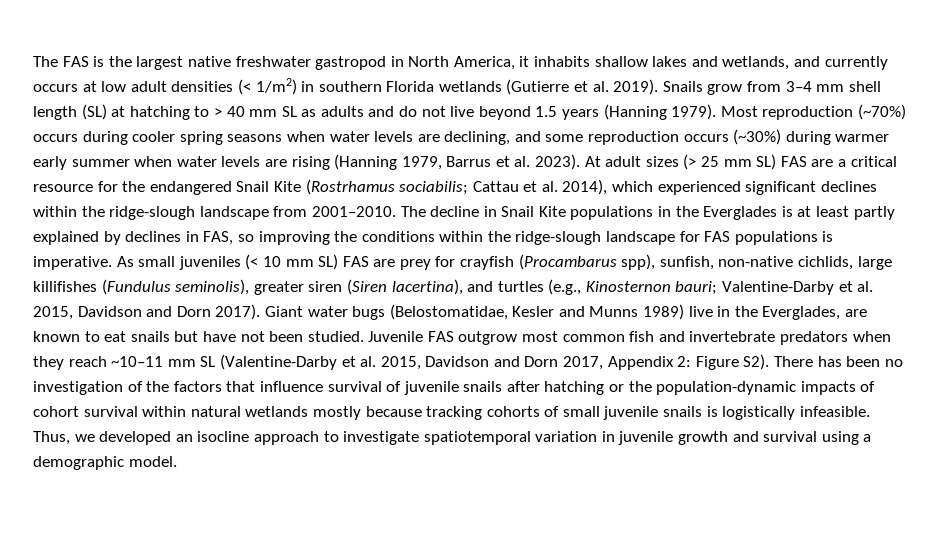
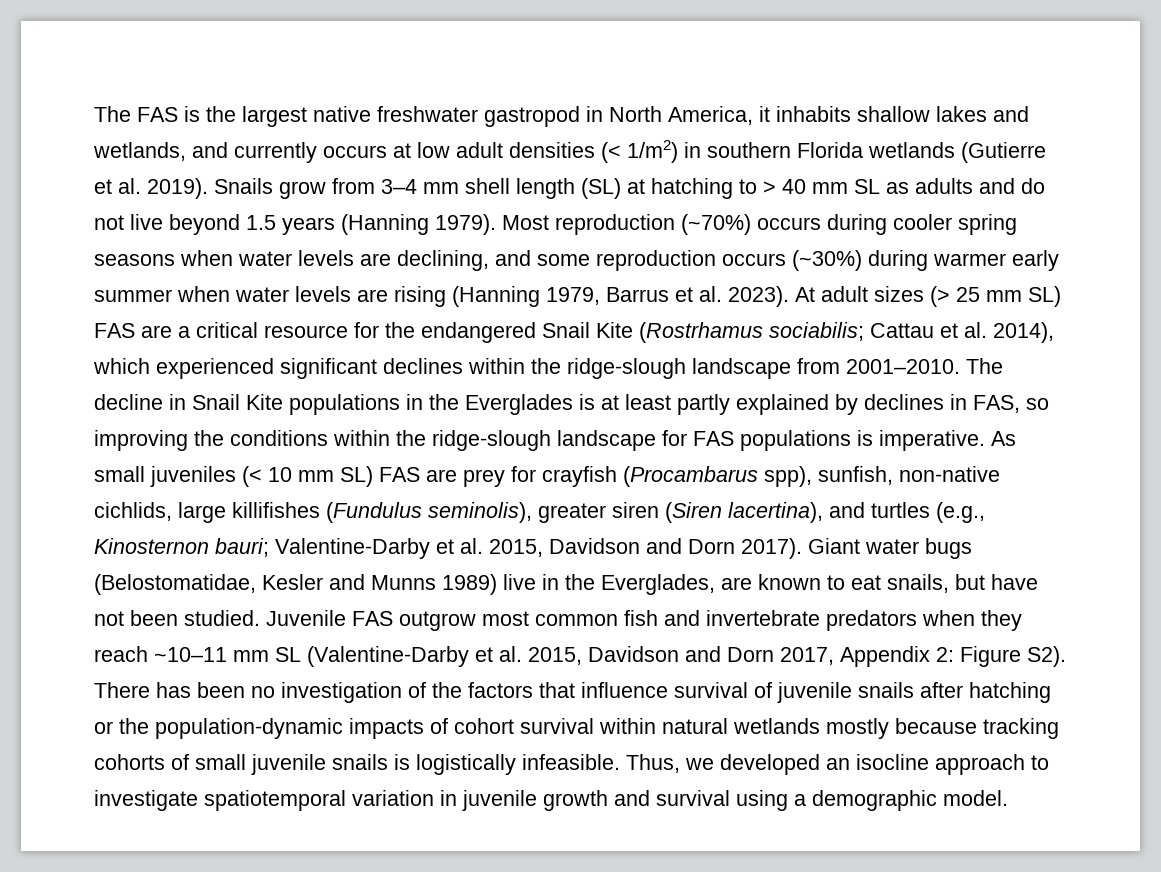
- Giant water bugs (Belostomatidae, Kesler and Munns 1989) live in the Everglades, are known to eat snails but have not been studied.
+ Giant water bugs (Belostomatidae, Kesler and Munns 1989) live in the Everglades, are known to eat snails, but have not been studied.

